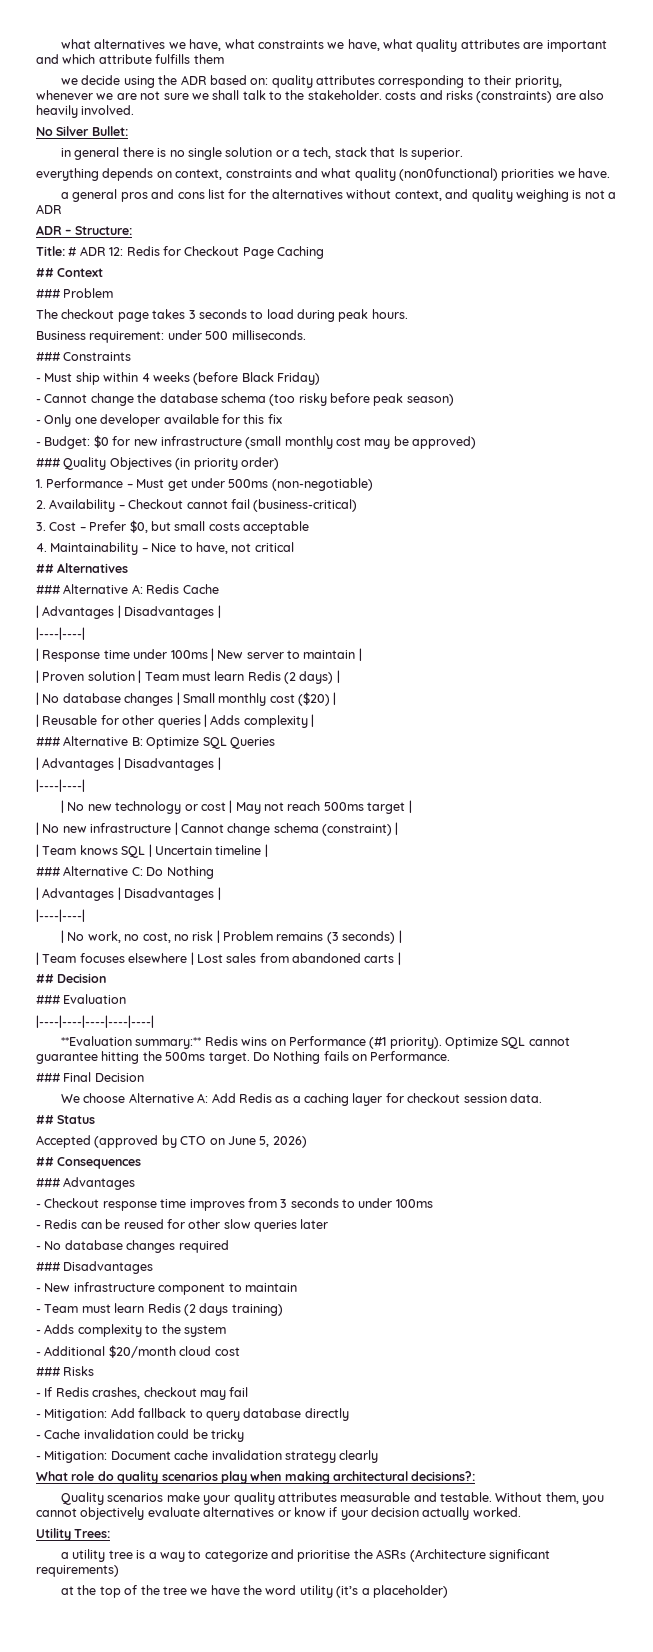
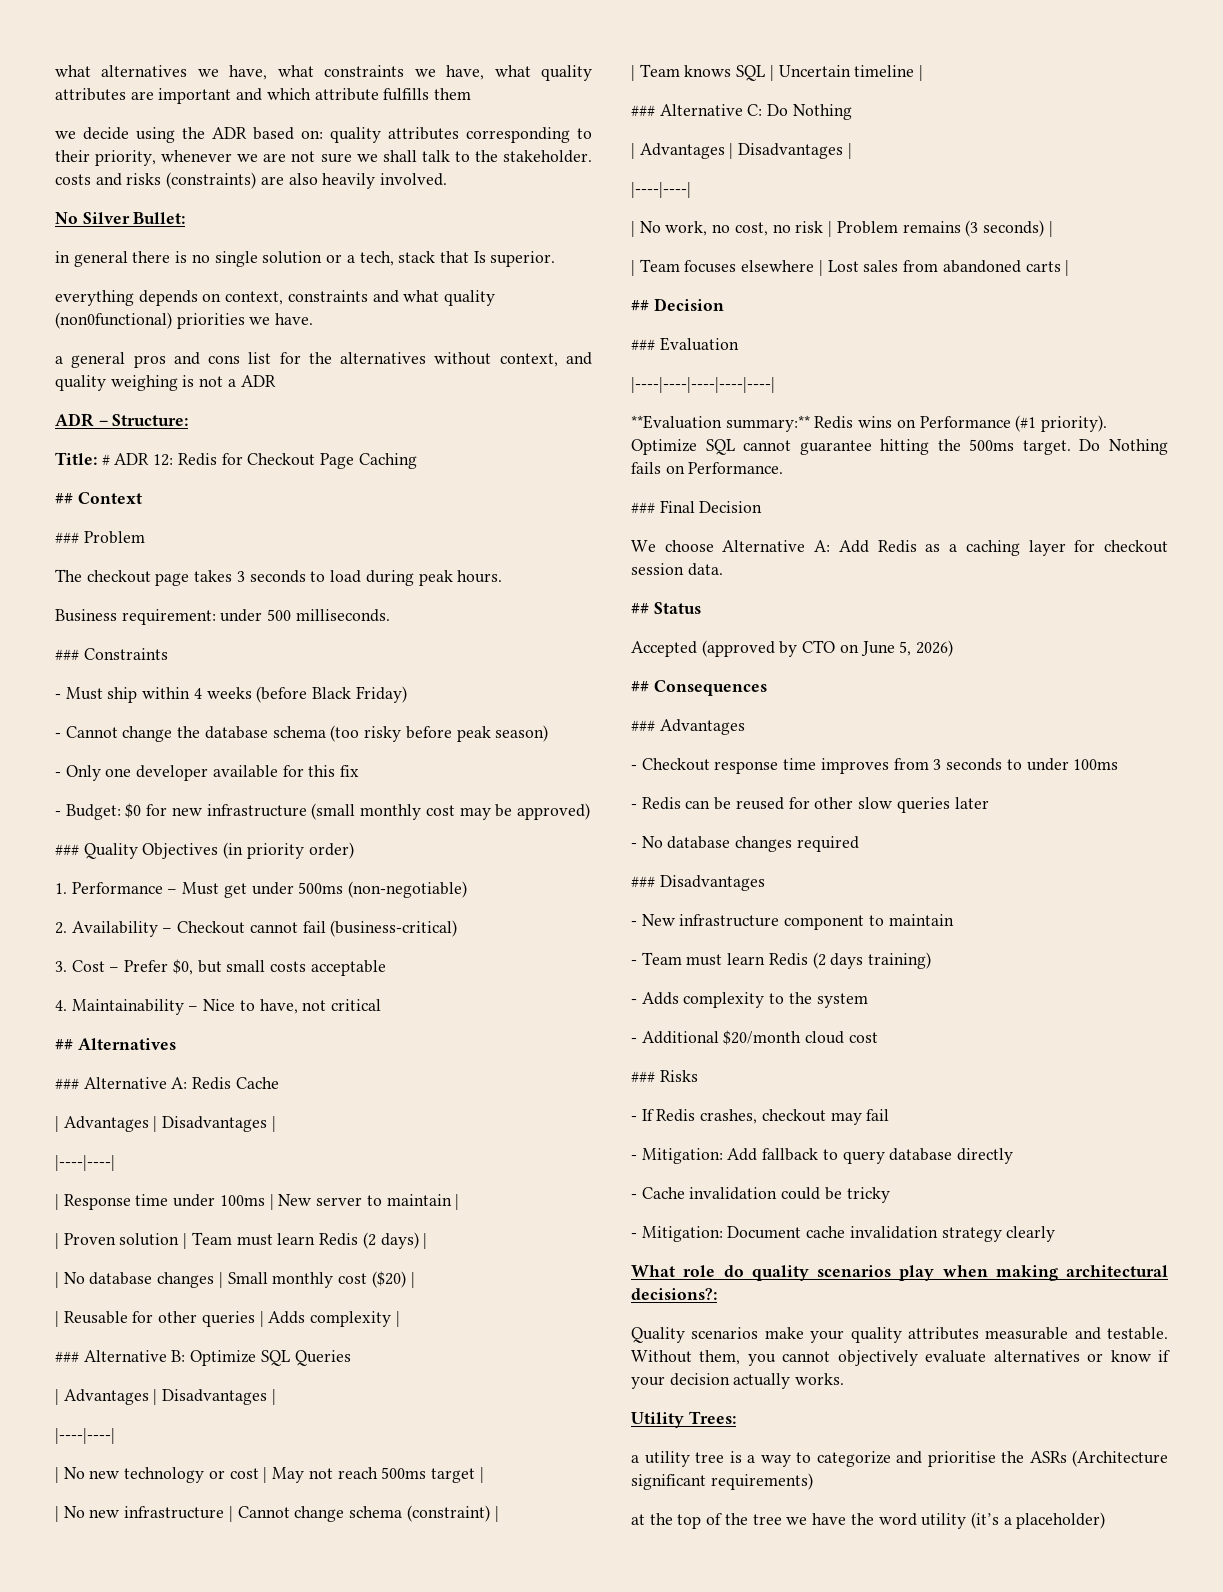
- Without them, you cannot objectively evaluate alternatives or know if your decision actually worked.
+ Without them, you cannot objectively evaluate alternatives or know if your decision actually works.

